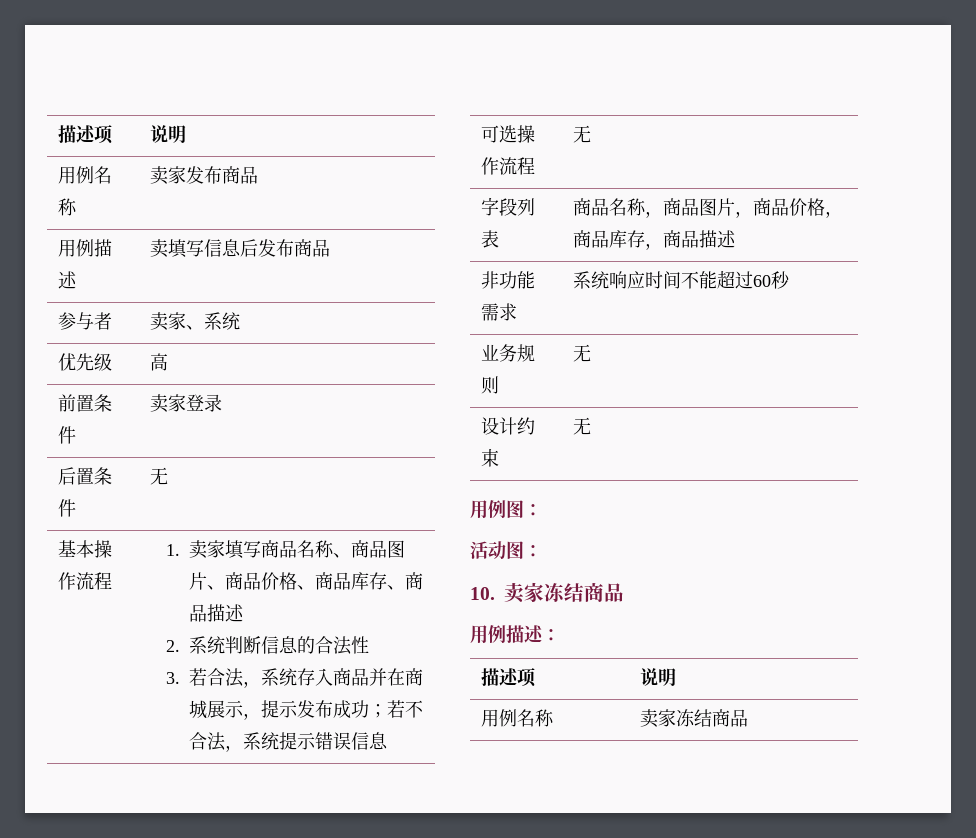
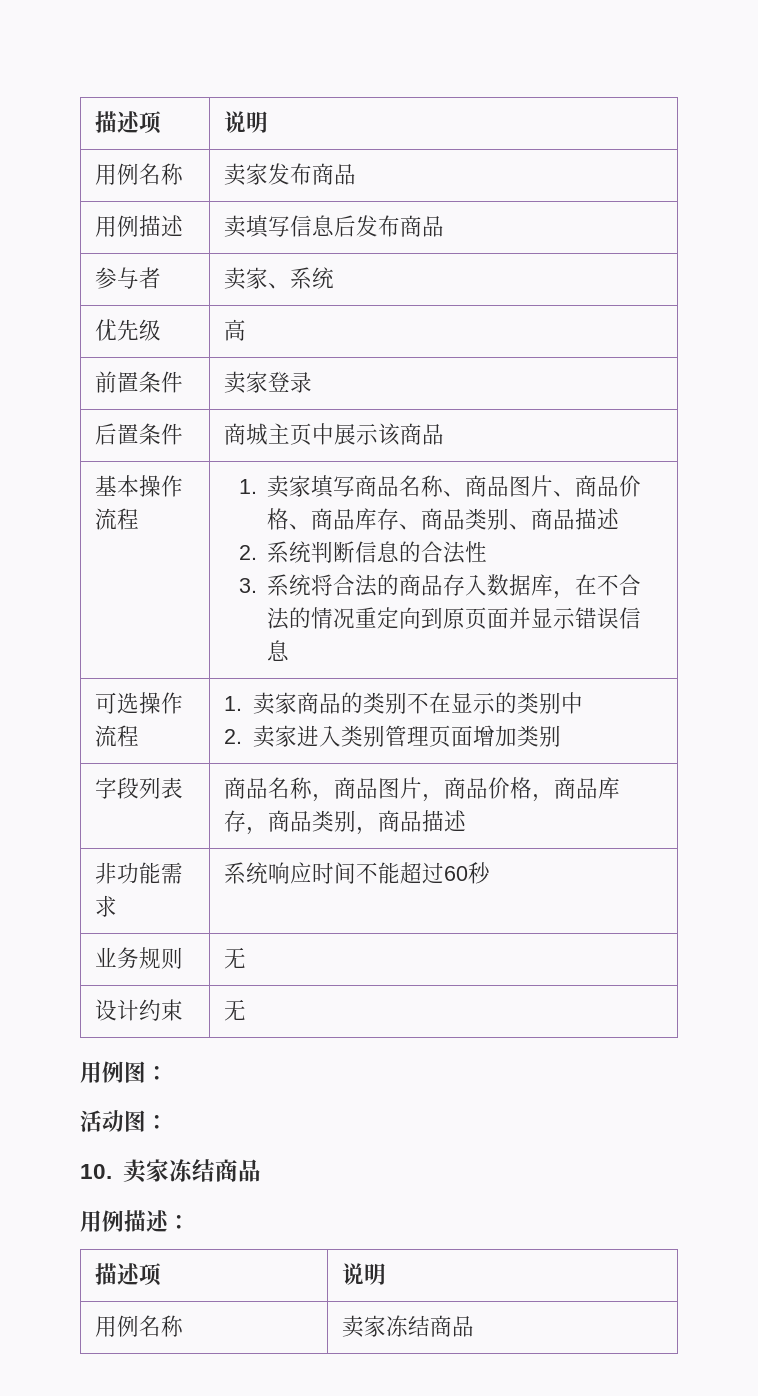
- 后置条件 | 无
+ 后置条件 | 商城主页中展示该商品
- 1.卖家填写商品名称、商品图片、商品价格、商品库存、商品描述
+ 1.卖家填写商品名称、商品图片、商品价格、商品库存、商品类别、商品描述
- 3.若合法，系统存入商品并在商城展示，提示发布成功；若不合法，系统提示错误信息
+ 3.系统将合法的商品存入数据库，在不合法的情况重定向到原页面并显示错误信息
- 可选操作流程 | 无
+ 可选操作流程 | 1.卖家商品的类别不在显示的类别中
+ 2.卖家进入类别管理页面增加类别
- 字段列表 | 商品名称，商品图片，商品价格，商品库存，商品描述
+ 字段列表 | 商品名称，商品图片，商品价格，商品库存，商品类别，商品描述

